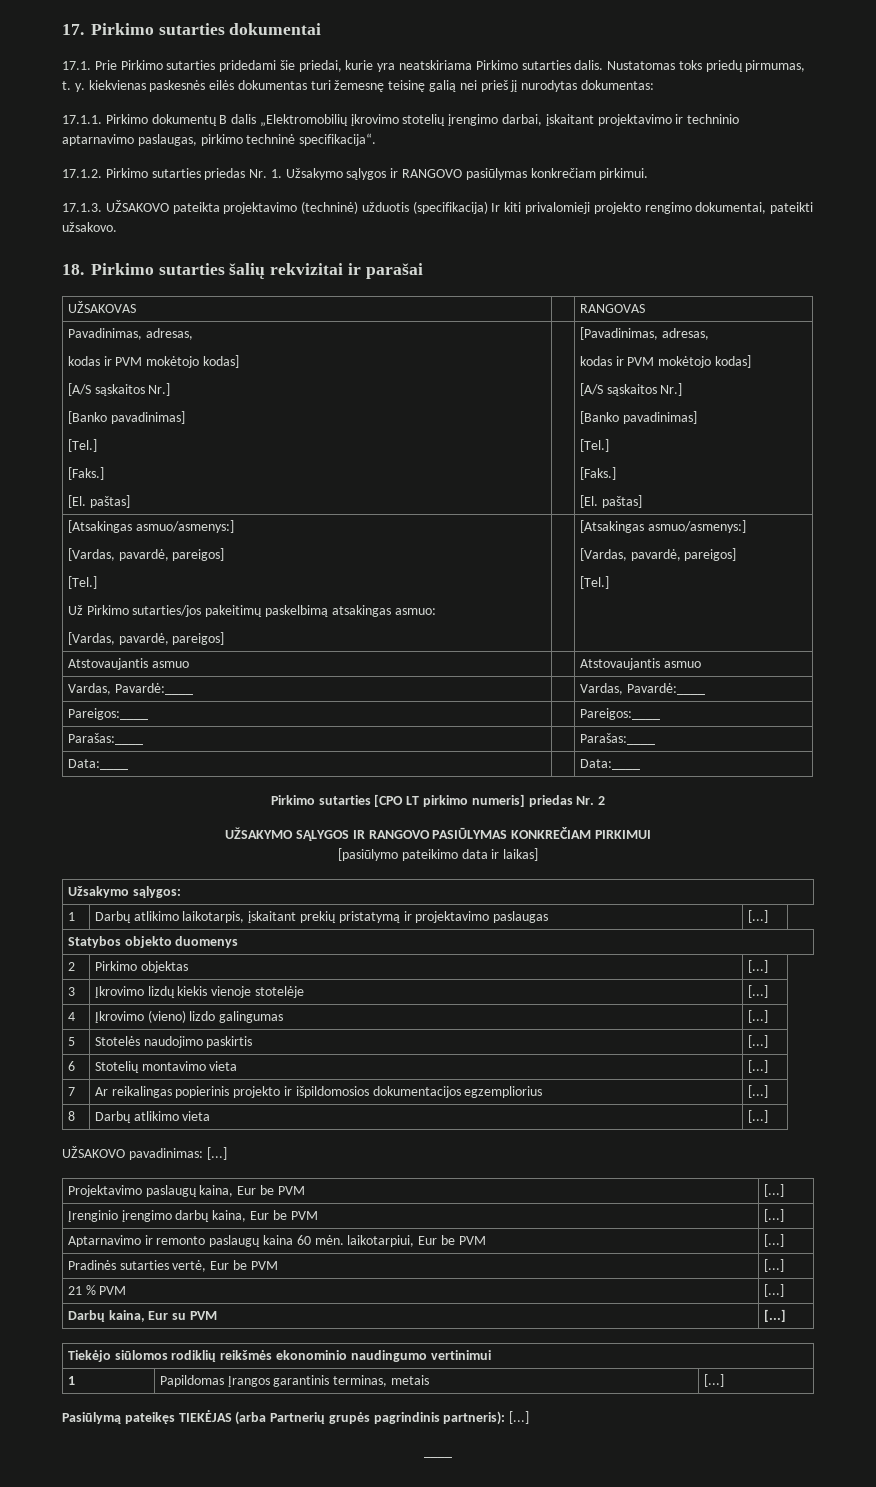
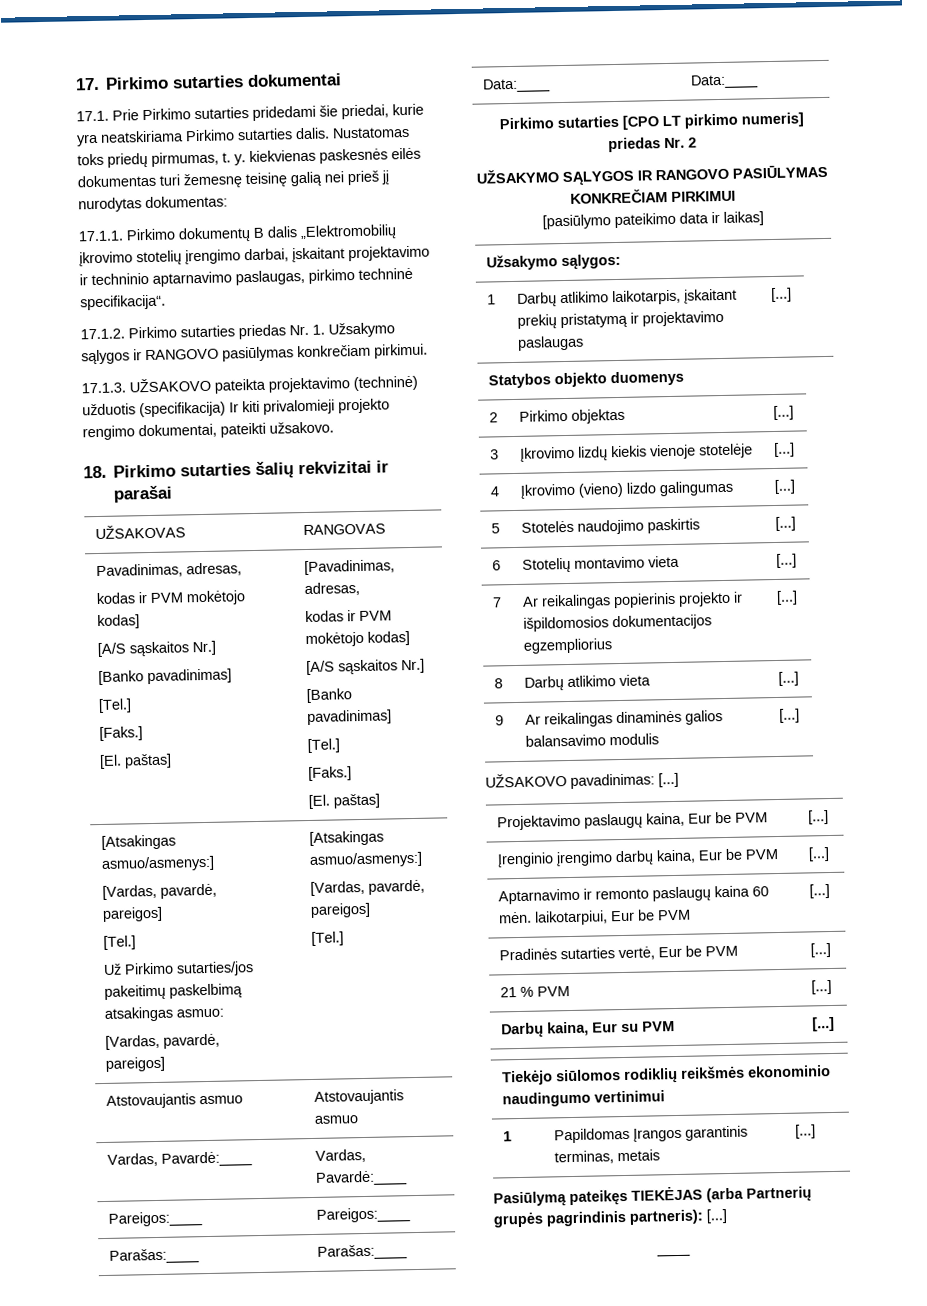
+ 9 | Ar reikalingas dinaminės galios balansavimo modulis | [...]

